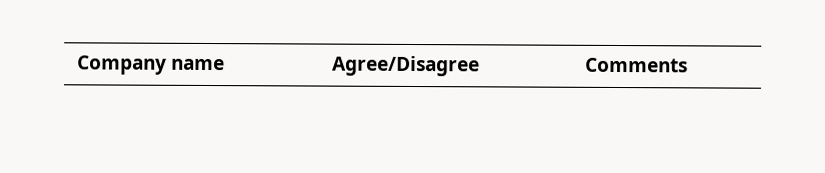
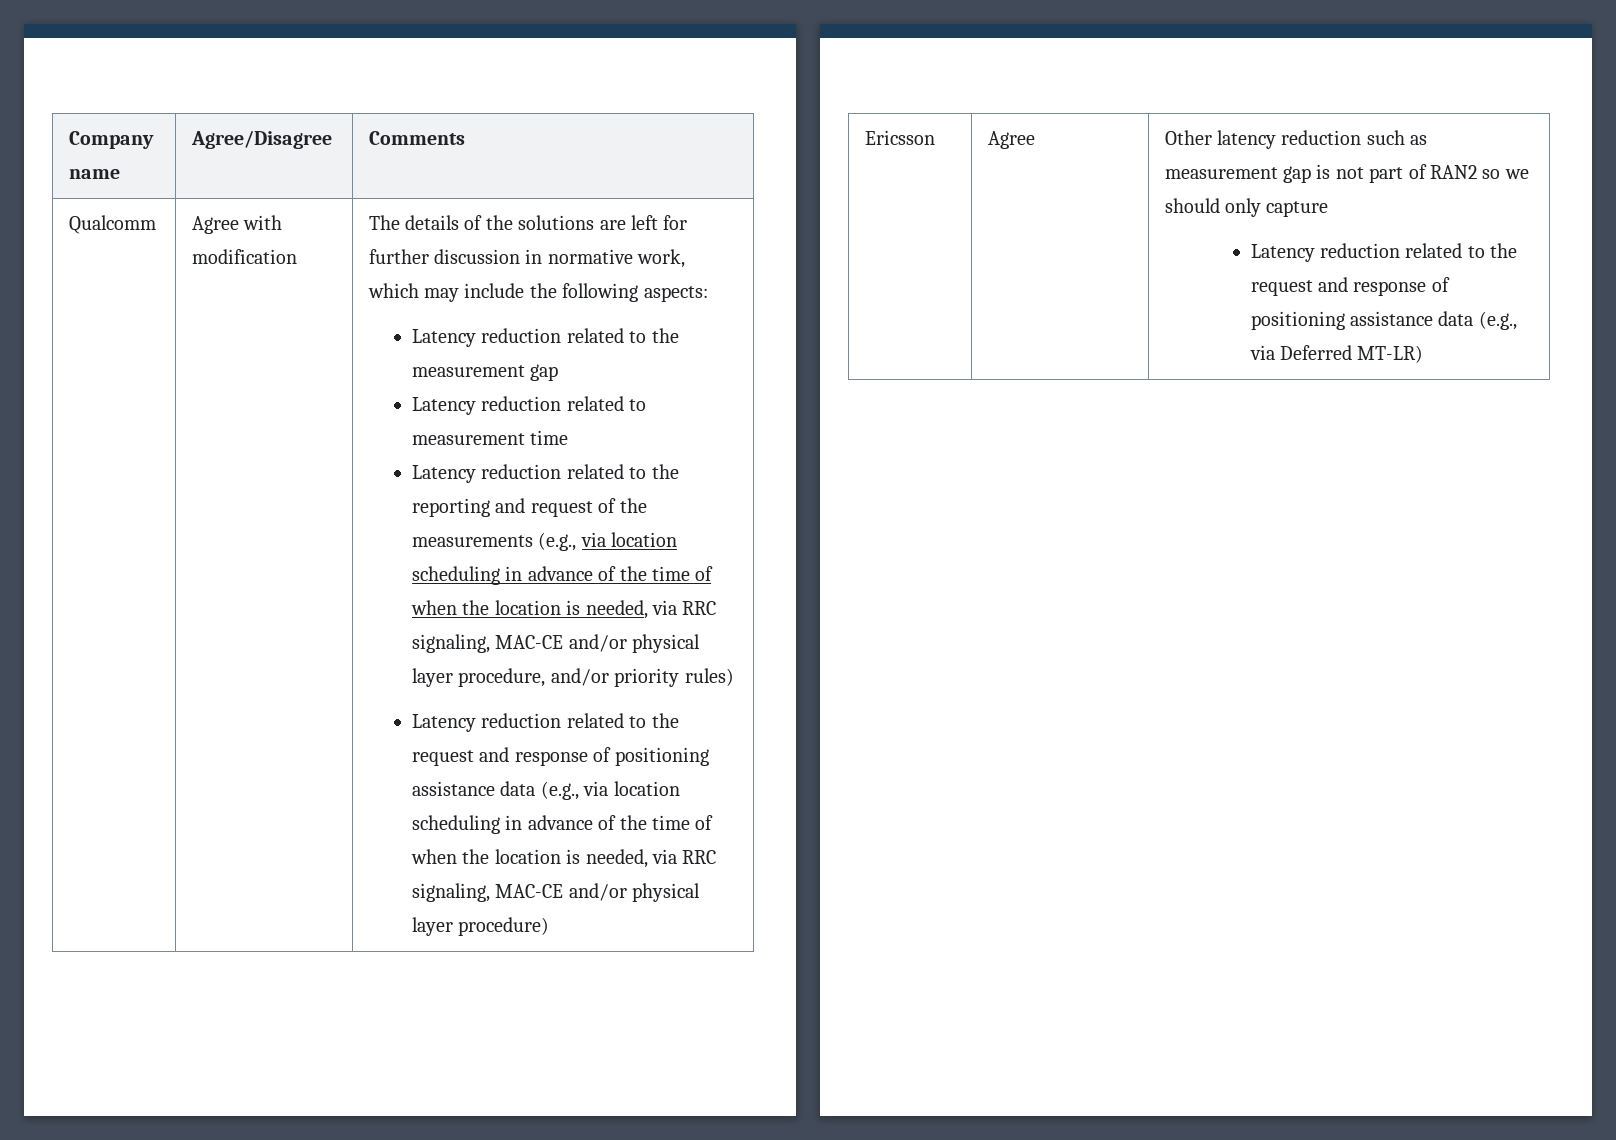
+ Qualcomm | Agree with modification | The details of the solutions are left for further discussion in normative work, which may include the following aspects:
+ Latency reduction related to the measurement gap
+ Latency reduction related to measurement time
+ Latency reduction related to the reporting and request of the measurements (e.g., via location scheduling in advance of the time of when the location is needed, via RRC signaling, MAC-CE and/or physical layer procedure, and/or priority rules)
+ Latency reduction related to the request and response of positioning assistance data (e.g., via location scheduling in advance of the time of when the location is needed, via RRC signaling, MAC-CE and/or physical layer procedure)
+ Ericsson | Agree | Other latency reduction such as measurement gap is not part of RAN2 so we should only capture
+ Latency reduction related to the request and response of positioning assistance data (e.g., via Deferred MT-LR)

